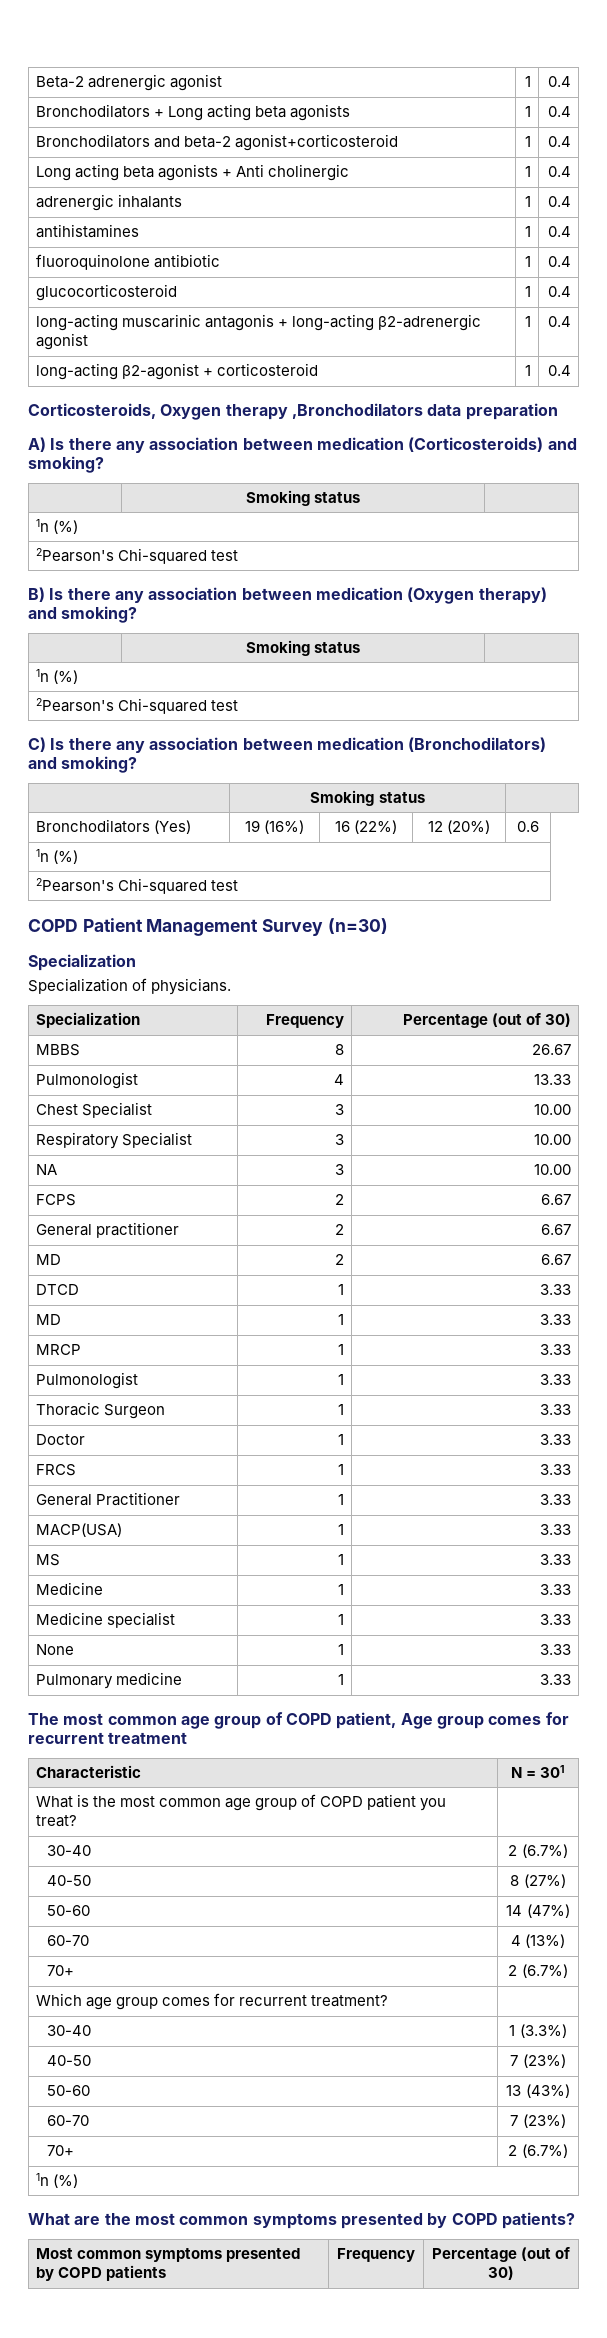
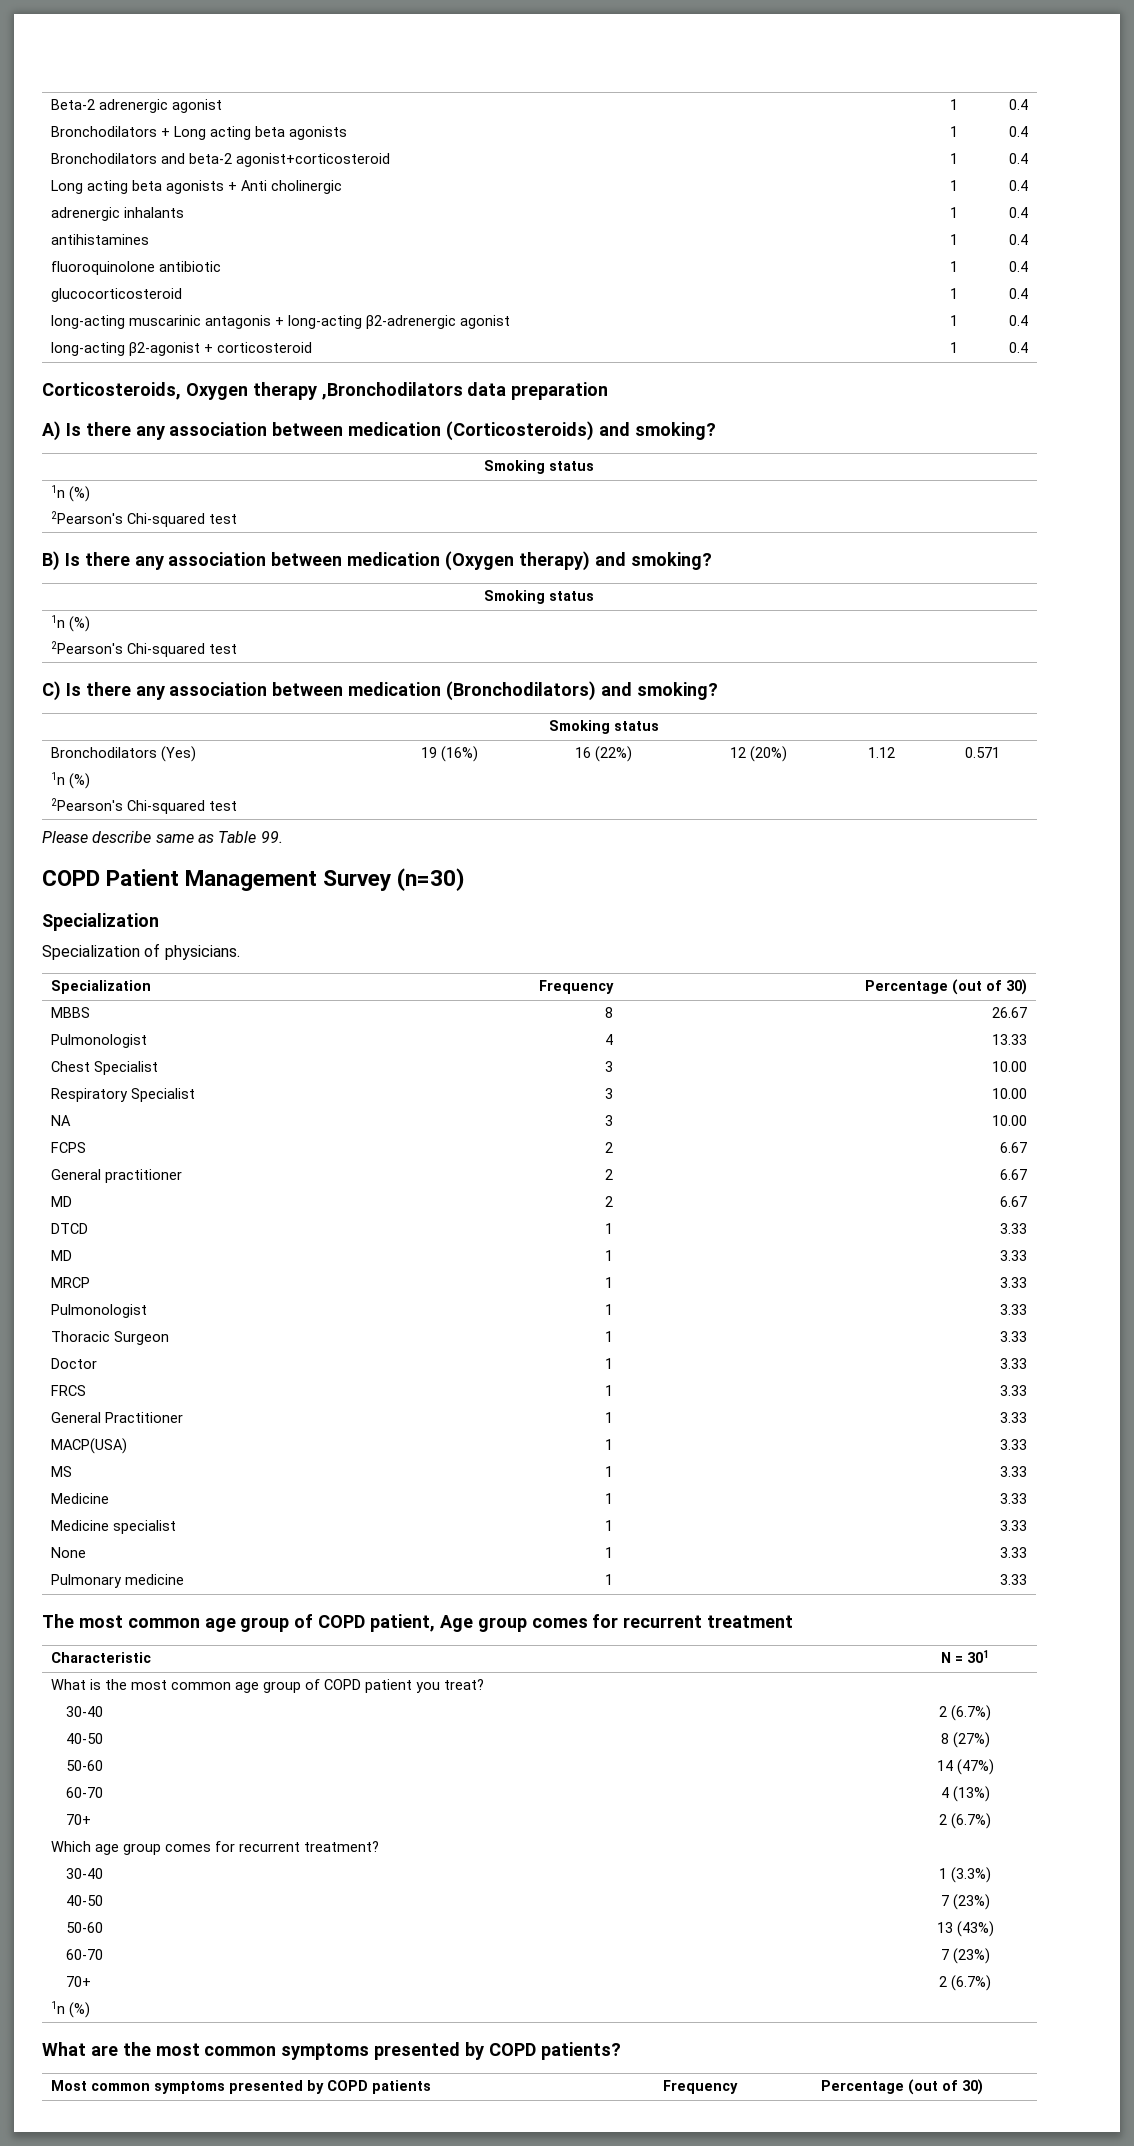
- Bronchodilators (Yes) | 19 (16%) | 16 (22%) | 12 (20%) | 0.6
+ Bronchodilators (Yes) | 19 (16%) | 16 (22%) | 12 (20%) | 1.12 | 0.571
  1n (%)
  2Pearson's Chi-squared test
+ Please describe same as Table 99.

